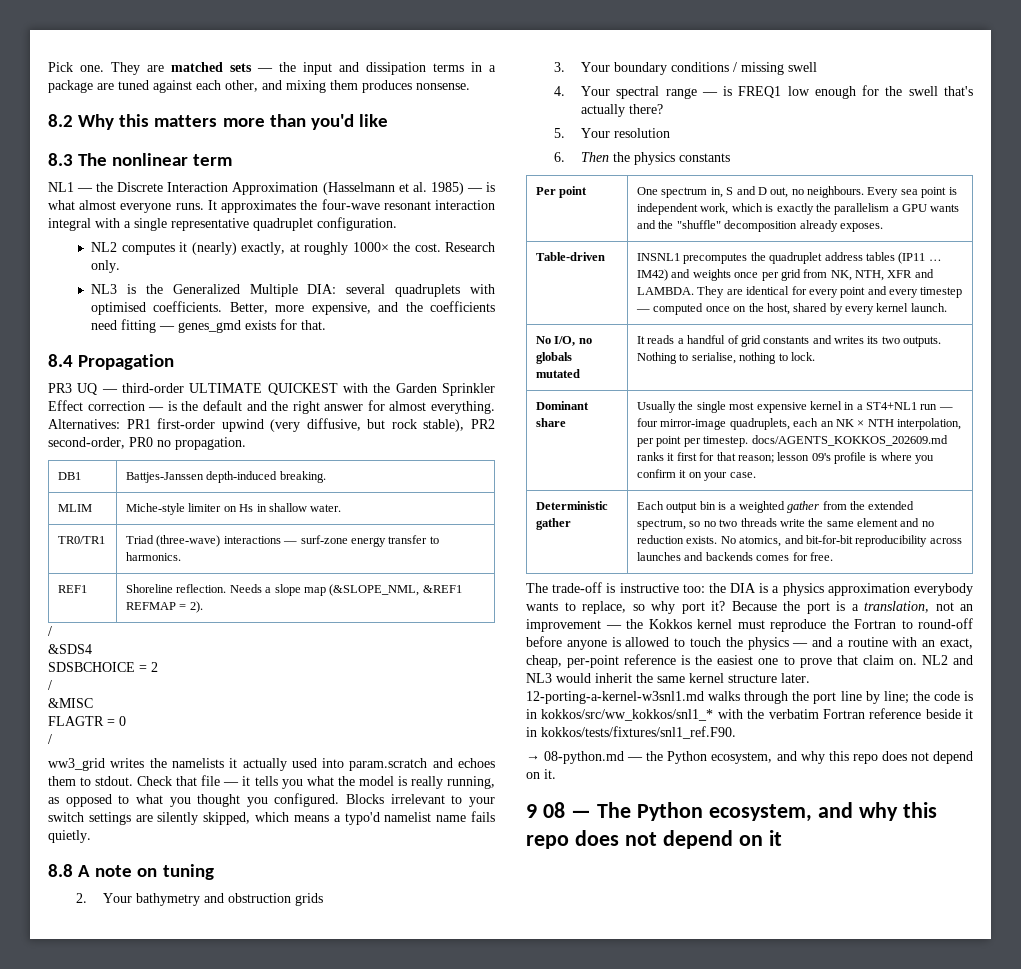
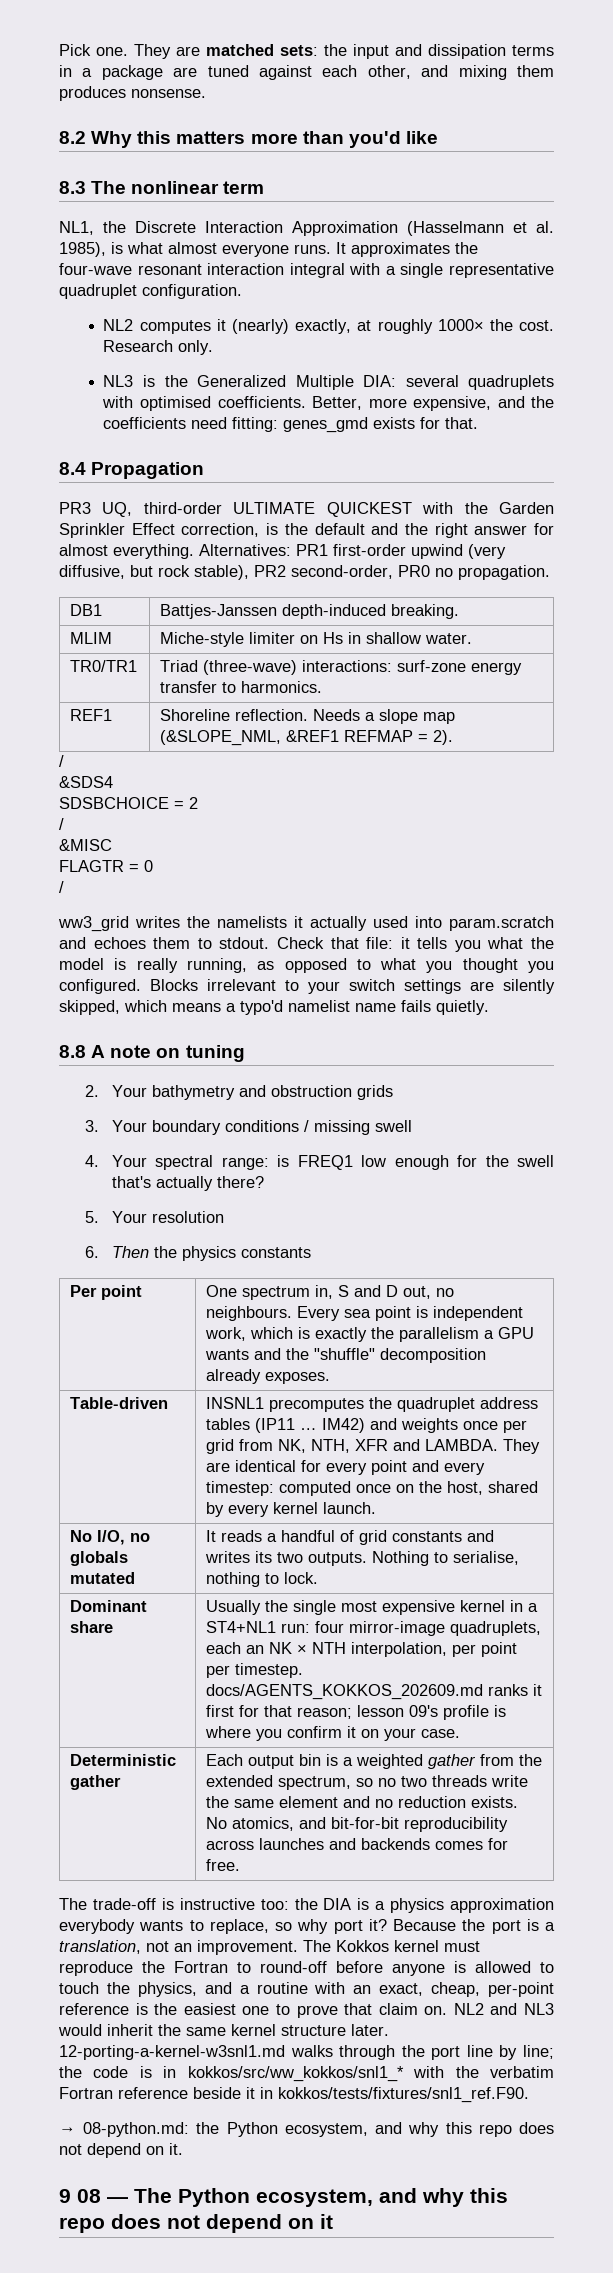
- They are matched sets — the input and dissipation terms in a package are tuned against each other, and mixing them produces nonsense.
+ They are matched sets: the input and dissipation terms in a package are tuned against each other, and mixing them produces nonsense.
- NL1 — the Discrete Interaction Approximation (Hasselmann et al. 1985) — is what almost everyone runs.
+ NL1, the Discrete Interaction Approximation (Hasselmann et al. 1985), is what almost everyone runs.
- Better, more expensive, and the coefficients need fitting — genes_gmd exists for that.
+ Better, more expensive, and the coefficients need fitting: genes_gmd exists for that.
- PR3 UQ — third-order ULTIMATE QUICKEST with the Garden Sprinkler Effect correction — is the default and the right answer for almost everything.
+ PR3 UQ, third-order ULTIMATE QUICKEST with the Garden Sprinkler Effect correction, is the default and the right answer for almost everything.
- TR0/TR1 | Triad (three-wave) interactions — surf-zone energy transfer to harmonics.
+ TR0/TR1 | Triad (three-wave) interactions: surf-zone energy transfer to harmonics.
- Check that file — it tells you what the model is really running, as opposed to what you thought you configured.
+ Check that file: it tells you what the model is really running, as opposed to what you thought you configured.
- 4. Your spectral range — is FREQ1 low enough for the swell that's actually there?
+ 4. Your spectral range: is FREQ1 low enough for the swell that's actually there?
- They are identical for every point and every timestep — computed once on the host, shared by every kernel launch.
+ They are identical for every point and every timestep: computed once on the host, shared by every kernel launch.
- Usually the single most expensive kernel in a ST4+NL1 run — four mirror-image quadruplets, each an NK × NTH interpolation, per point per timestep. docs/AGENTS_KOKKOS_202609.md ranks it first for that reason; lesson 09's profile is where you confirm it on your case.
+ Usually the single most expensive kernel in a ST4+NL1 run: four mirror-image quadruplets, each an NK × NTH interpolation, per point per timestep. docs/AGENTS_KOKKOS_202609.md ranks it first for that reason; lesson 09's profile is where you confirm it on your case.
- Because the port is a translation, not an improvement — the Kokkos kernel must reproduce the Fortran to round-off before anyone is allowed to touch the physics — and a routine with an exact, cheap, per-point reference is the easiest one to prove that claim on.
+ Because the port is a translation, not an improvement. The Kokkos kernel must reproduce the Fortran to round-off before anyone is allowed to touch the physics, and a routine with an exact, cheap, per-point reference is the easiest one to prove that claim on.
- → 08-python.md — the Python ecosystem, and why this repo does not depend on it.
+ → 08-python.md: the Python ecosystem, and why this repo does not depend on it.

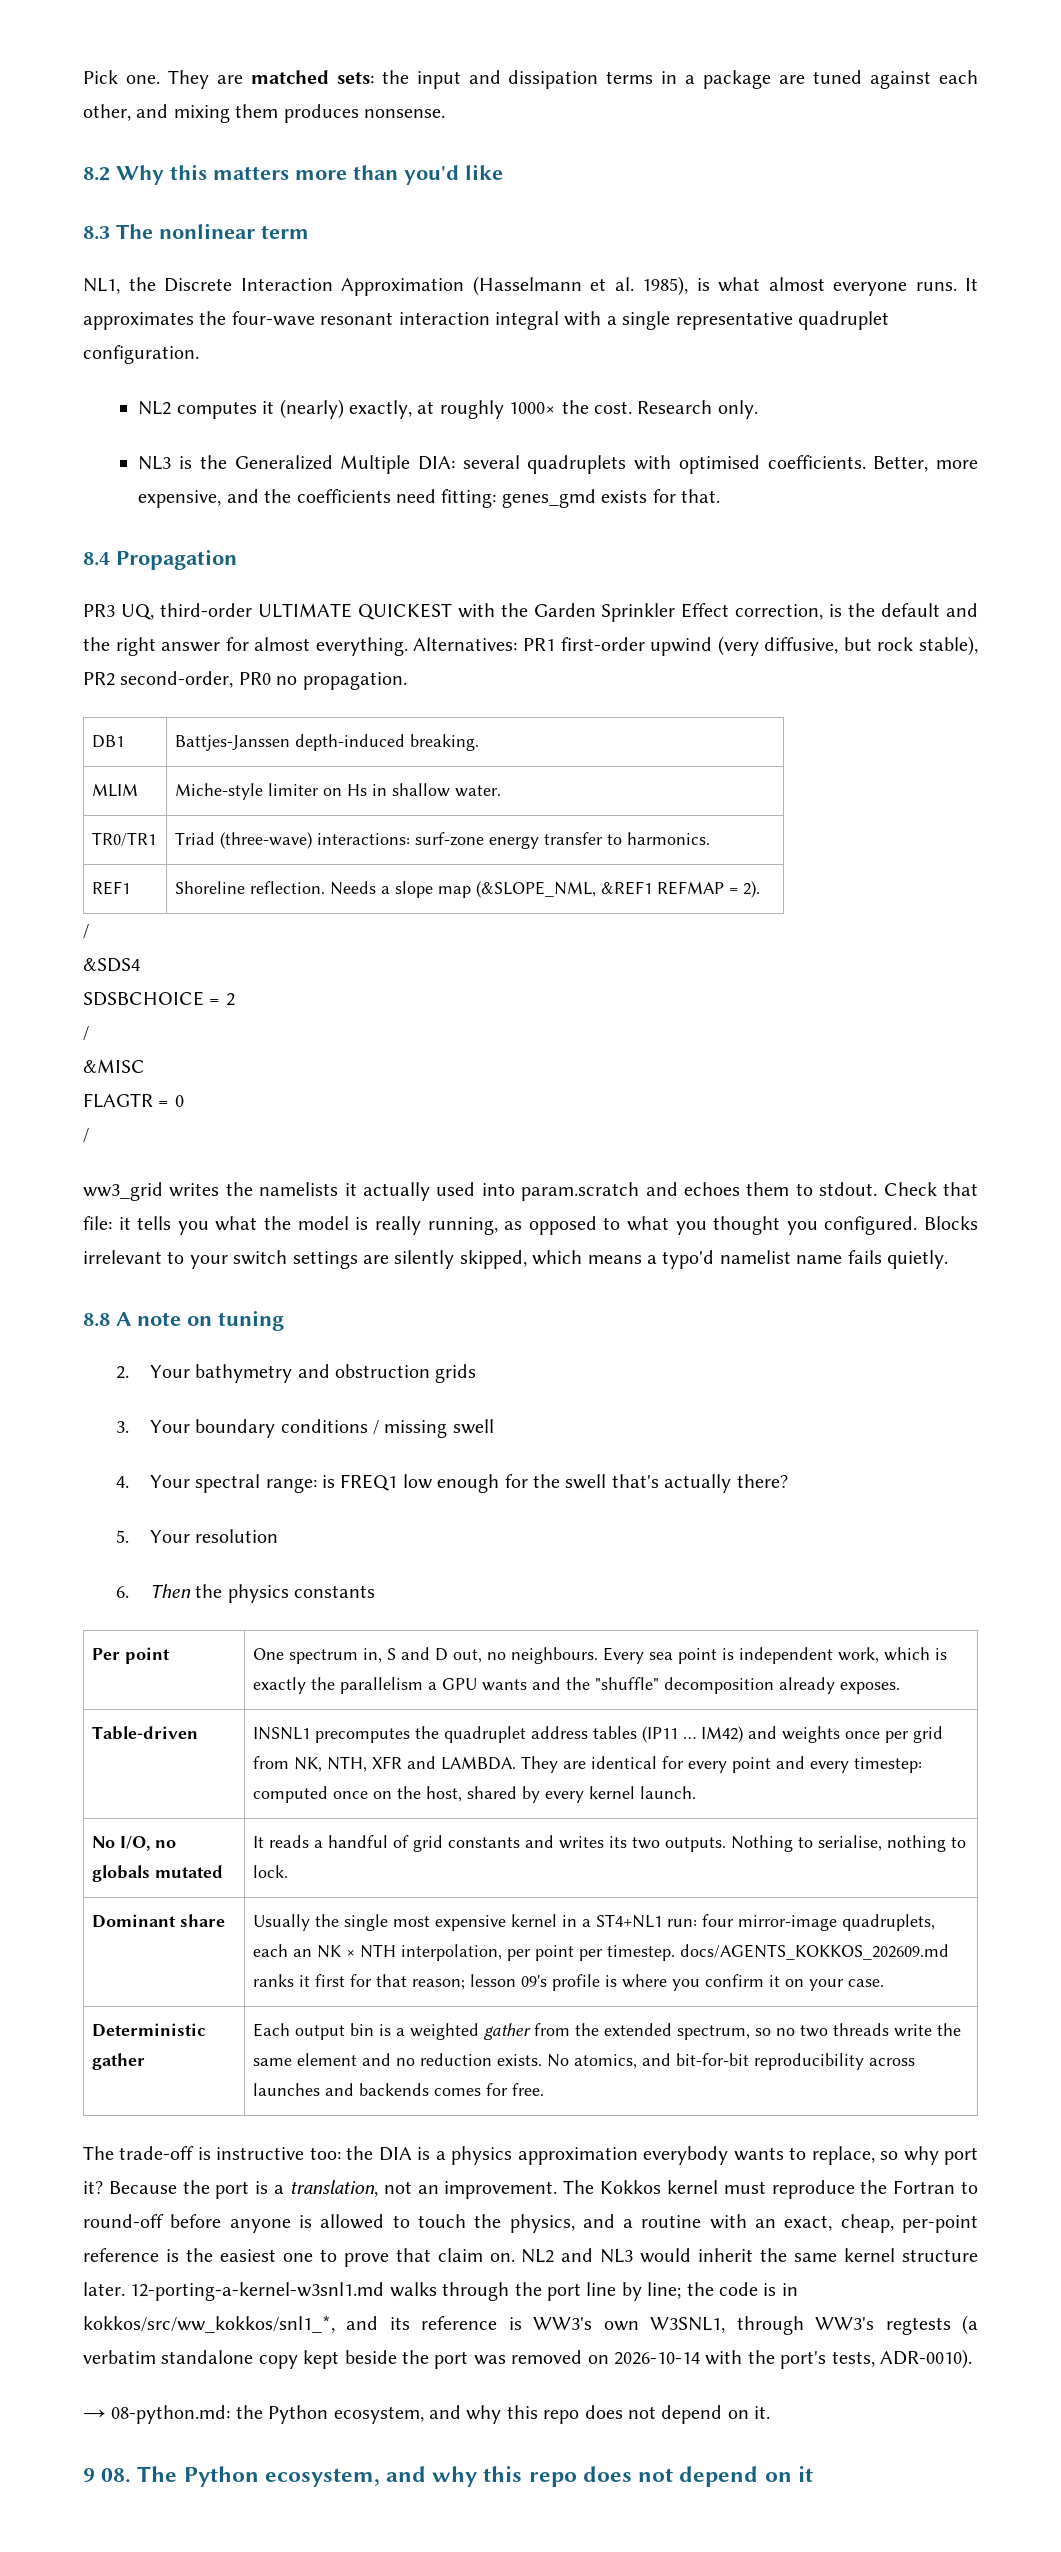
- 12-porting-a-kernel-w3snl1.md walks through the port line by line; the code is in kokkos/src/ww_kokkos/snl1_* with the verbatim Fortran reference beside it in kokkos/tests/fixtures/snl1_ref.F90.
+ 12-porting-a-kernel-w3snl1.md walks through the port line by line; the code is in kokkos/src/ww_kokkos/snl1_*, and its reference is WW3's own W3SNL1, through WW3's regtests (a verbatim standalone copy kept beside the port was removed on 2026-10-14 with the port's tests, ADR-0010).
- 9 08 — The Python ecosystem, and why this repo does not depend on it
+ 9 08. The Python ecosystem, and why this repo does not depend on it

